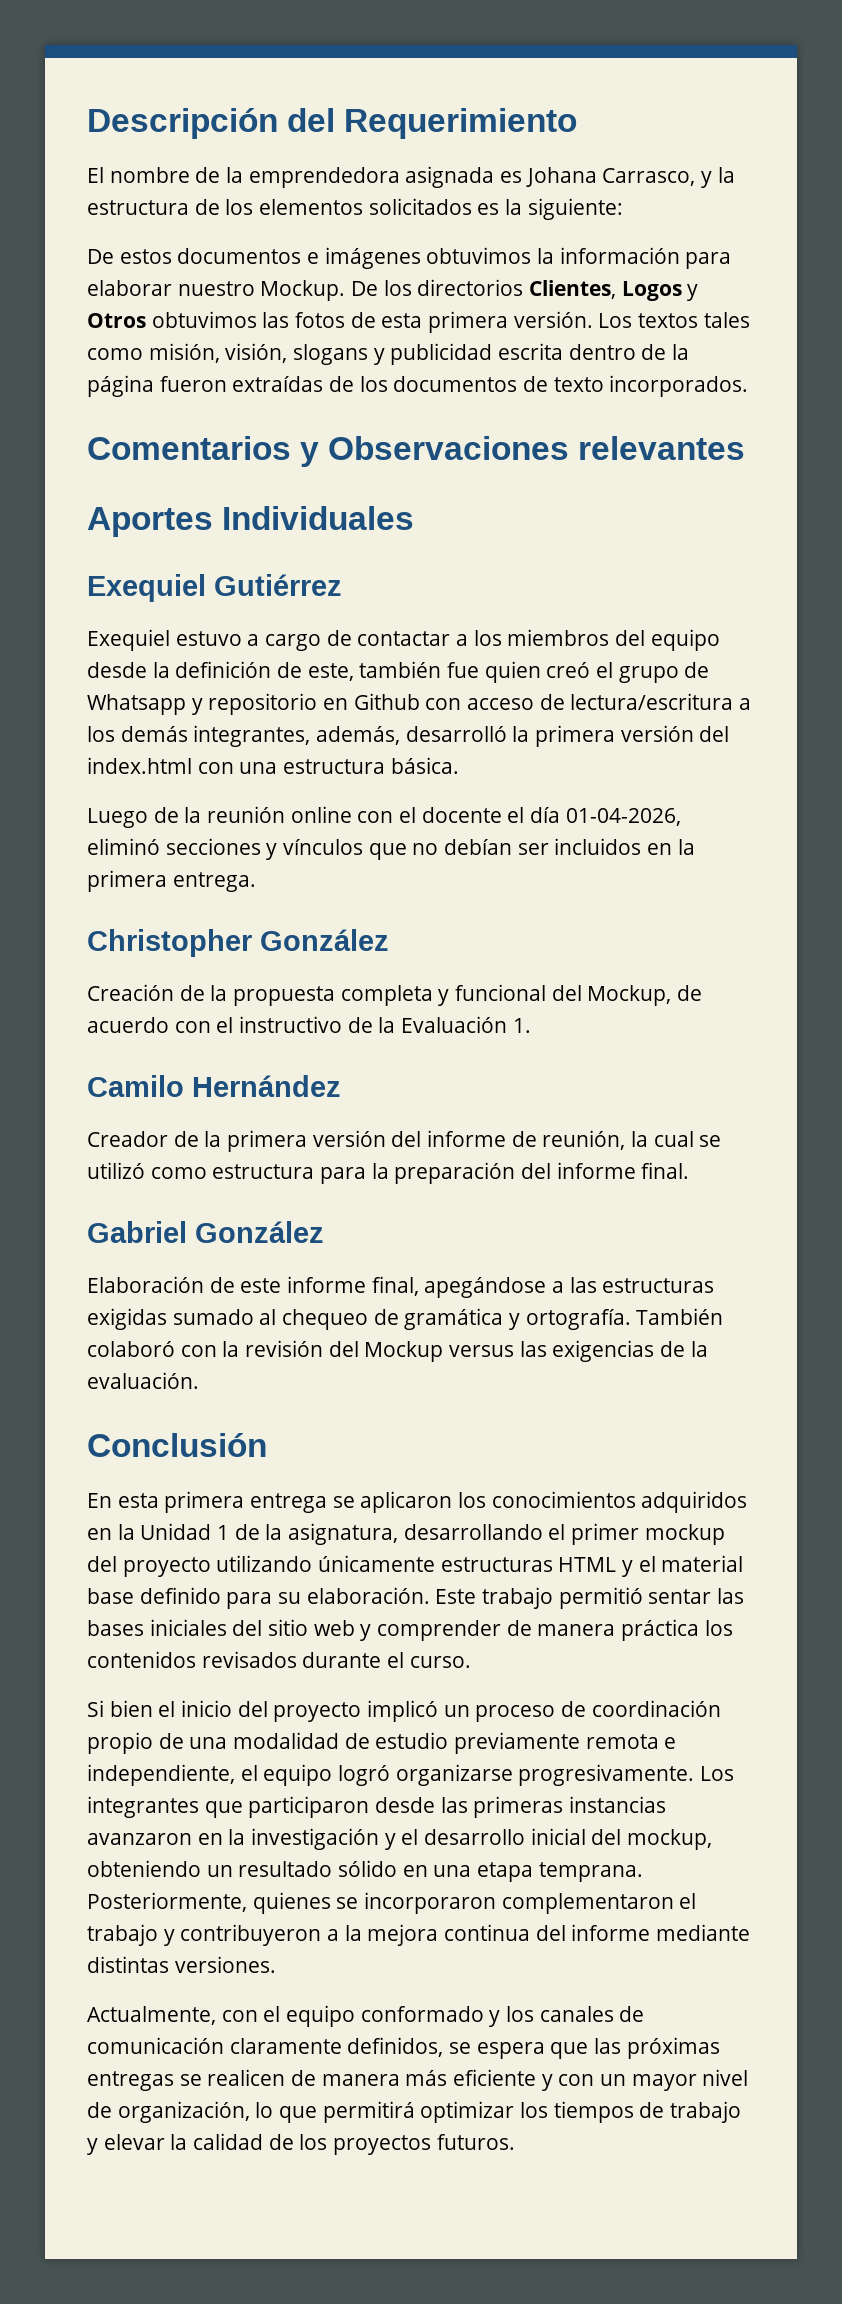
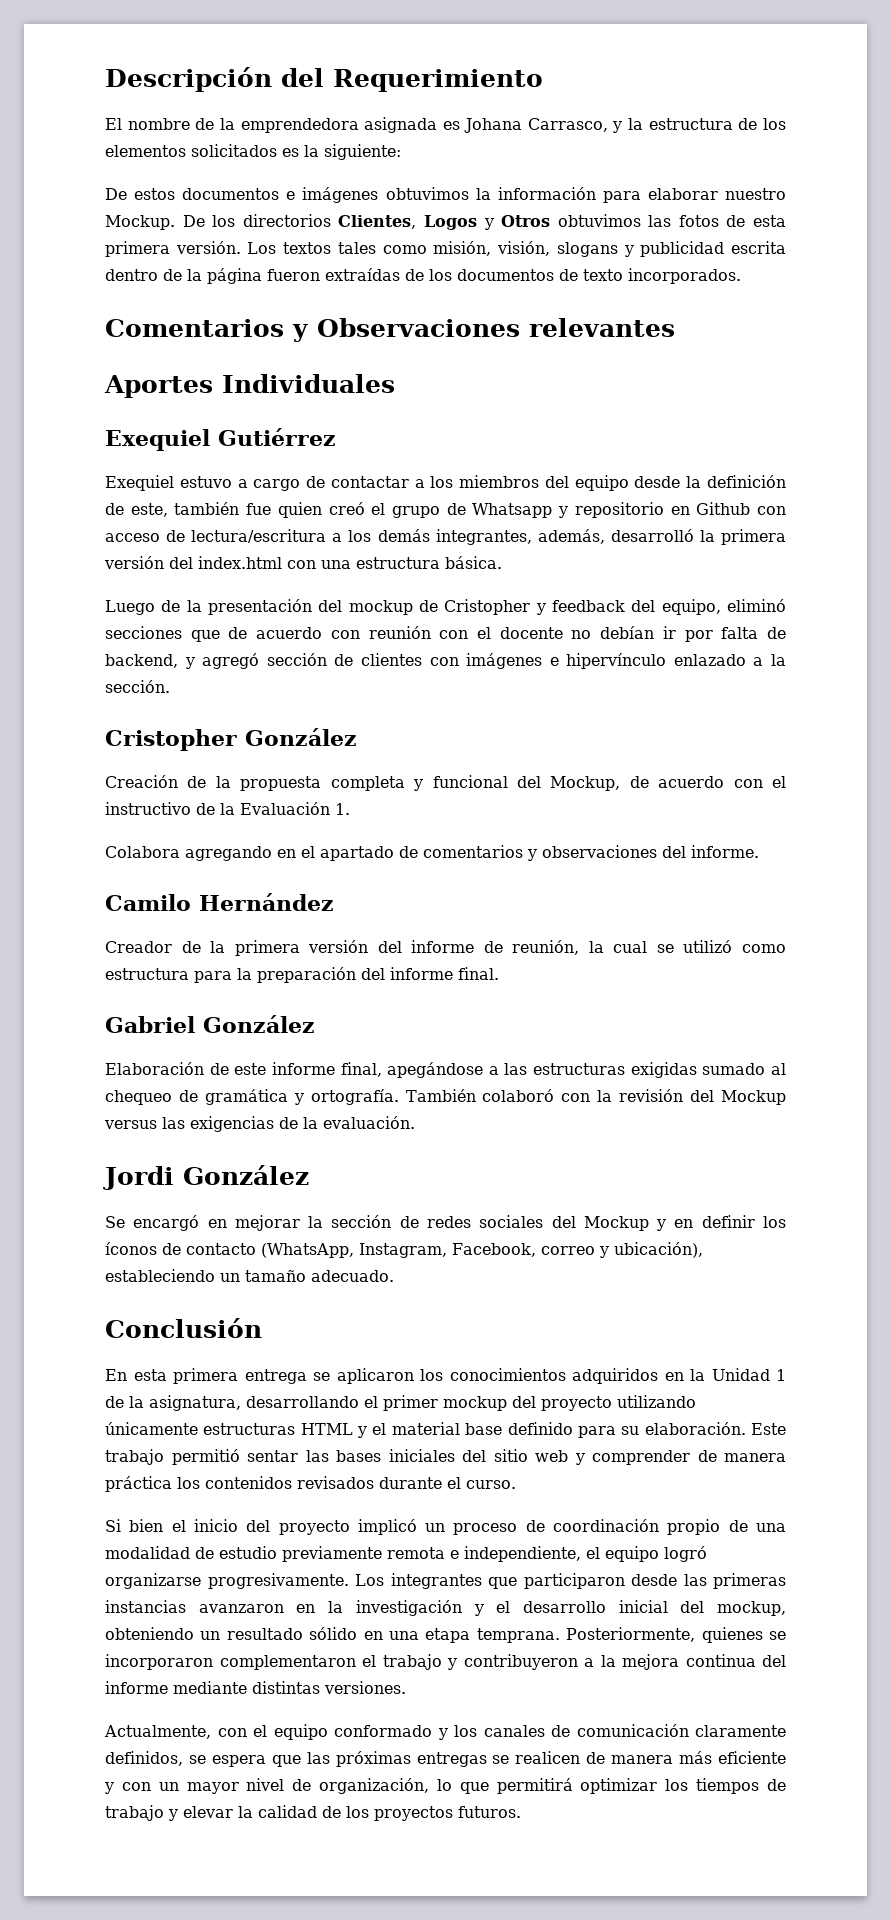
- Luego de la reunión online con el docente el día 01-04-2026, eliminó secciones y vínculos que no debían ser incluidos en la primera entrega.
- Christopher González
+ Luego de la presentación del mockup de Cristopher y feedback del equipo, eliminó secciones que de acuerdo con reunión con el docente no debían ir por falta de backend, y agregó sección de clientes con imágenes e hipervínculo enlazado a la sección.
+ Cristopher González
+ Colabora agregando en el apartado de comentarios y observaciones del informe.
+ Jordi González
+ Se encargó en mejorar la sección de redes sociales del Mockup y en definir los íconos de contacto (WhatsApp, Instagram, Facebook, correo y ubicación), estableciendo un tamaño adecuado.

